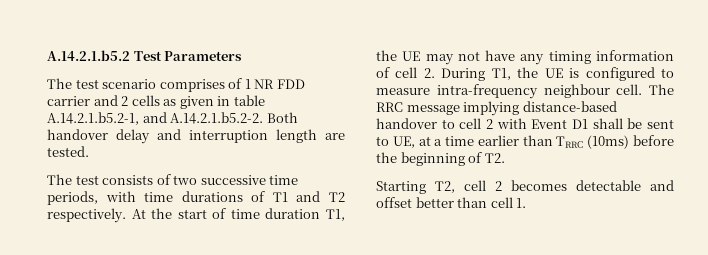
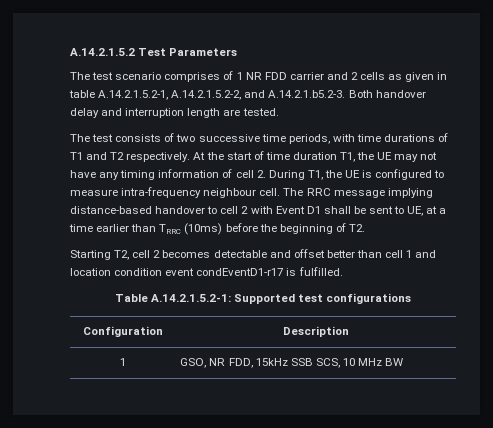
- A.14.2.1.b5.2 Test Parameters
+ A.14.2.1.5.2 Test Parameters
- The test scenario comprises of 1 NR FDD carrier and 2 cells as given in table A.14.2.1.b5.2-1, and A.14.2.1.b5.2-2. Both handover delay and interruption length are tested.
+ The test scenario comprises of 1 NR FDD carrier and 2 cells as given in table A.14.2.1.5.2-1, A.14.2.1.5.2-2, and A.14.2.1.b5.2-3. Both handover delay and interruption length are tested.
- Starting T2, cell 2 becomes detectable and offset better than cell 1.
+ Starting T2, cell 2 becomes detectable and offset better than cell 1 and location condition event condEventD1-r17 is fulfilled.
+ Table A.14.2.1.5.2-1: Supported test configurations
+ Configuration | Description
+ 1 | GSO, NR FDD, 15kHz SSB SCS, 10 MHz BW

